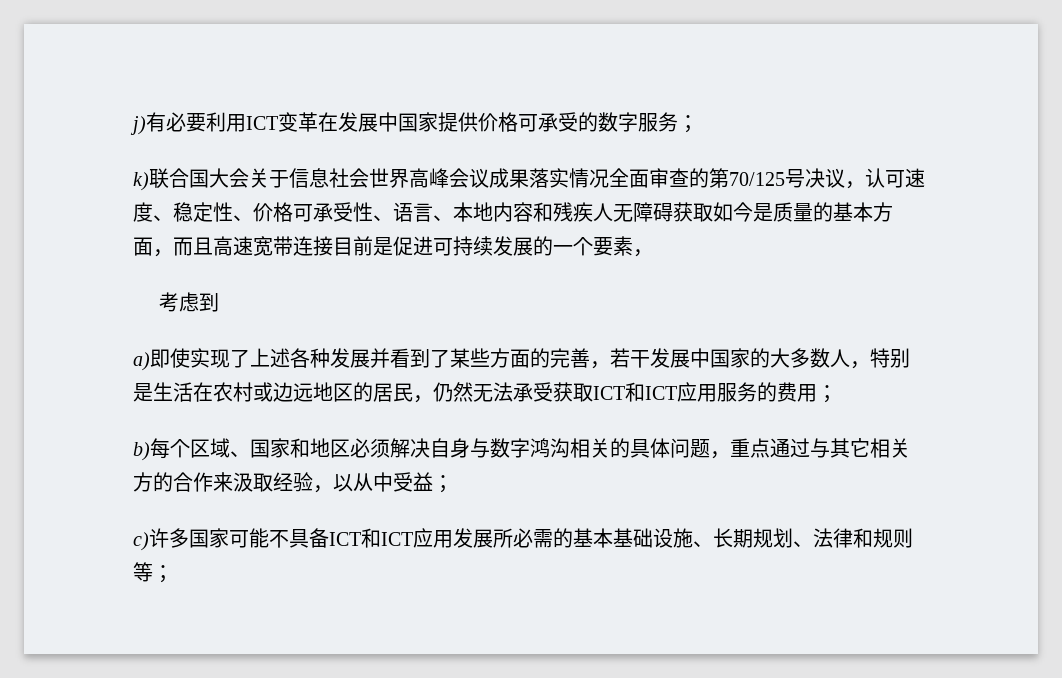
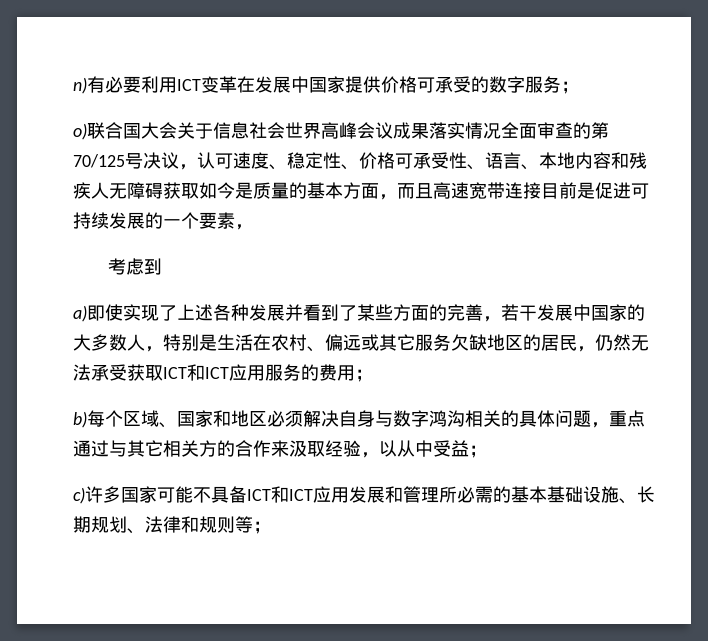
- j)有必要利用ICT变革在发展中国家提供价格可承受的数字服务；
+ n)有必要利用ICT变革在发展中国家提供价格可承受的数字服务；
- k)联合国大会关于信息社会世界高峰会议成果落实情况全面审查的第70/125号决议，认可速度、稳定性、价格可承受性、语言、本地内容和残疾人无障碍获取如今是质量的基本方面，而且高速宽带连接目前是促进可持续发展的一个要素，
+ o)联合国大会关于信息社会世界高峰会议成果落实情况全面审查的第70/125号决议，认可速度、稳定性、价格可承受性、语言、本地内容和残疾人无障碍获取如今是质量的基本方面，而且高速宽带连接目前是促进可持续发展的一个要素，
- a)即使实现了上述各种发展并看到了某些方面的完善，若干发展中国家的大多数人，特别是生活在农村或边远地区的居民，仍然无法承受获取ICT和ICT应用服务的费用；
+ a)即使实现了上述各种发展并看到了某些方面的完善，若干发展中国家的大多数人，特别是生活在农村、偏远或其它服务欠缺地区的居民，仍然无法承受获取ICT和ICT应用服务的费用；
- c)许多国家可能不具备ICT和ICT应用发展所必需的基本基础设施、长期规划、法律和规则等；
+ c)许多国家可能不具备ICT和ICT应用发展和管理所必需的基本基础设施、长期规划、法律和规则等；

